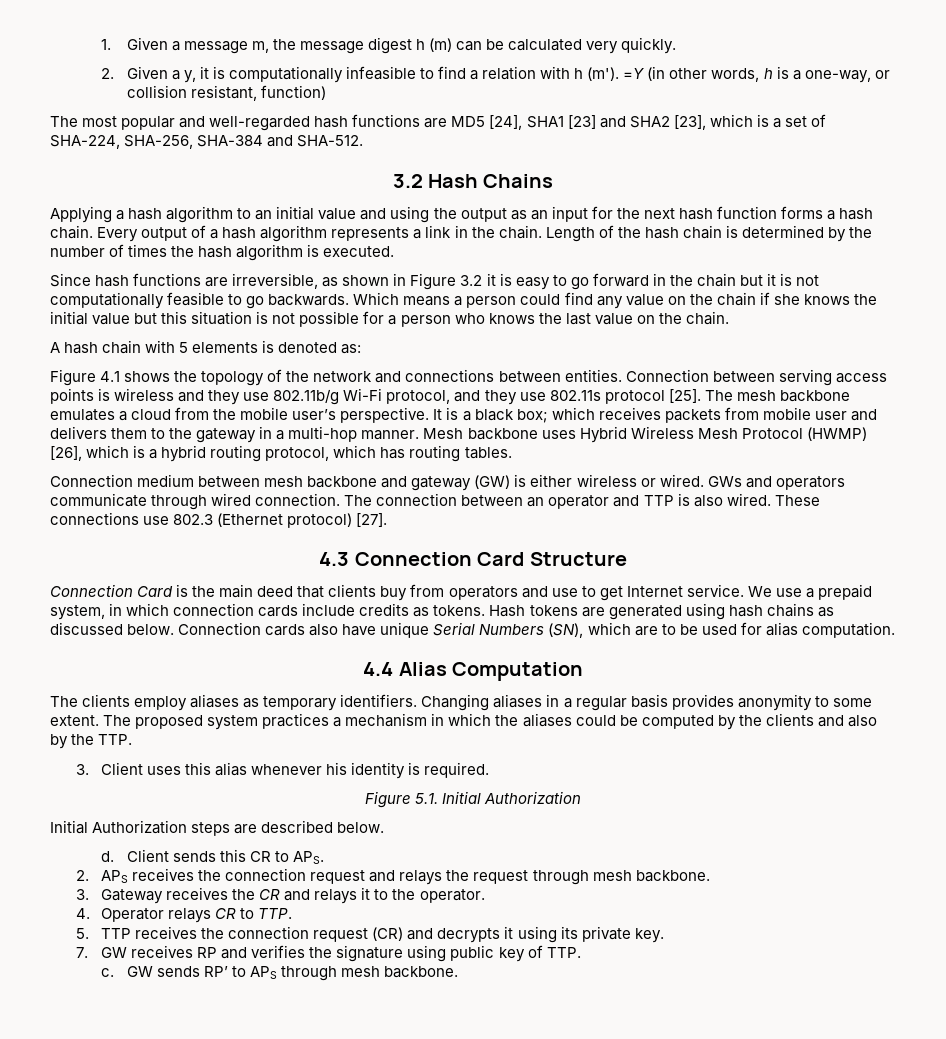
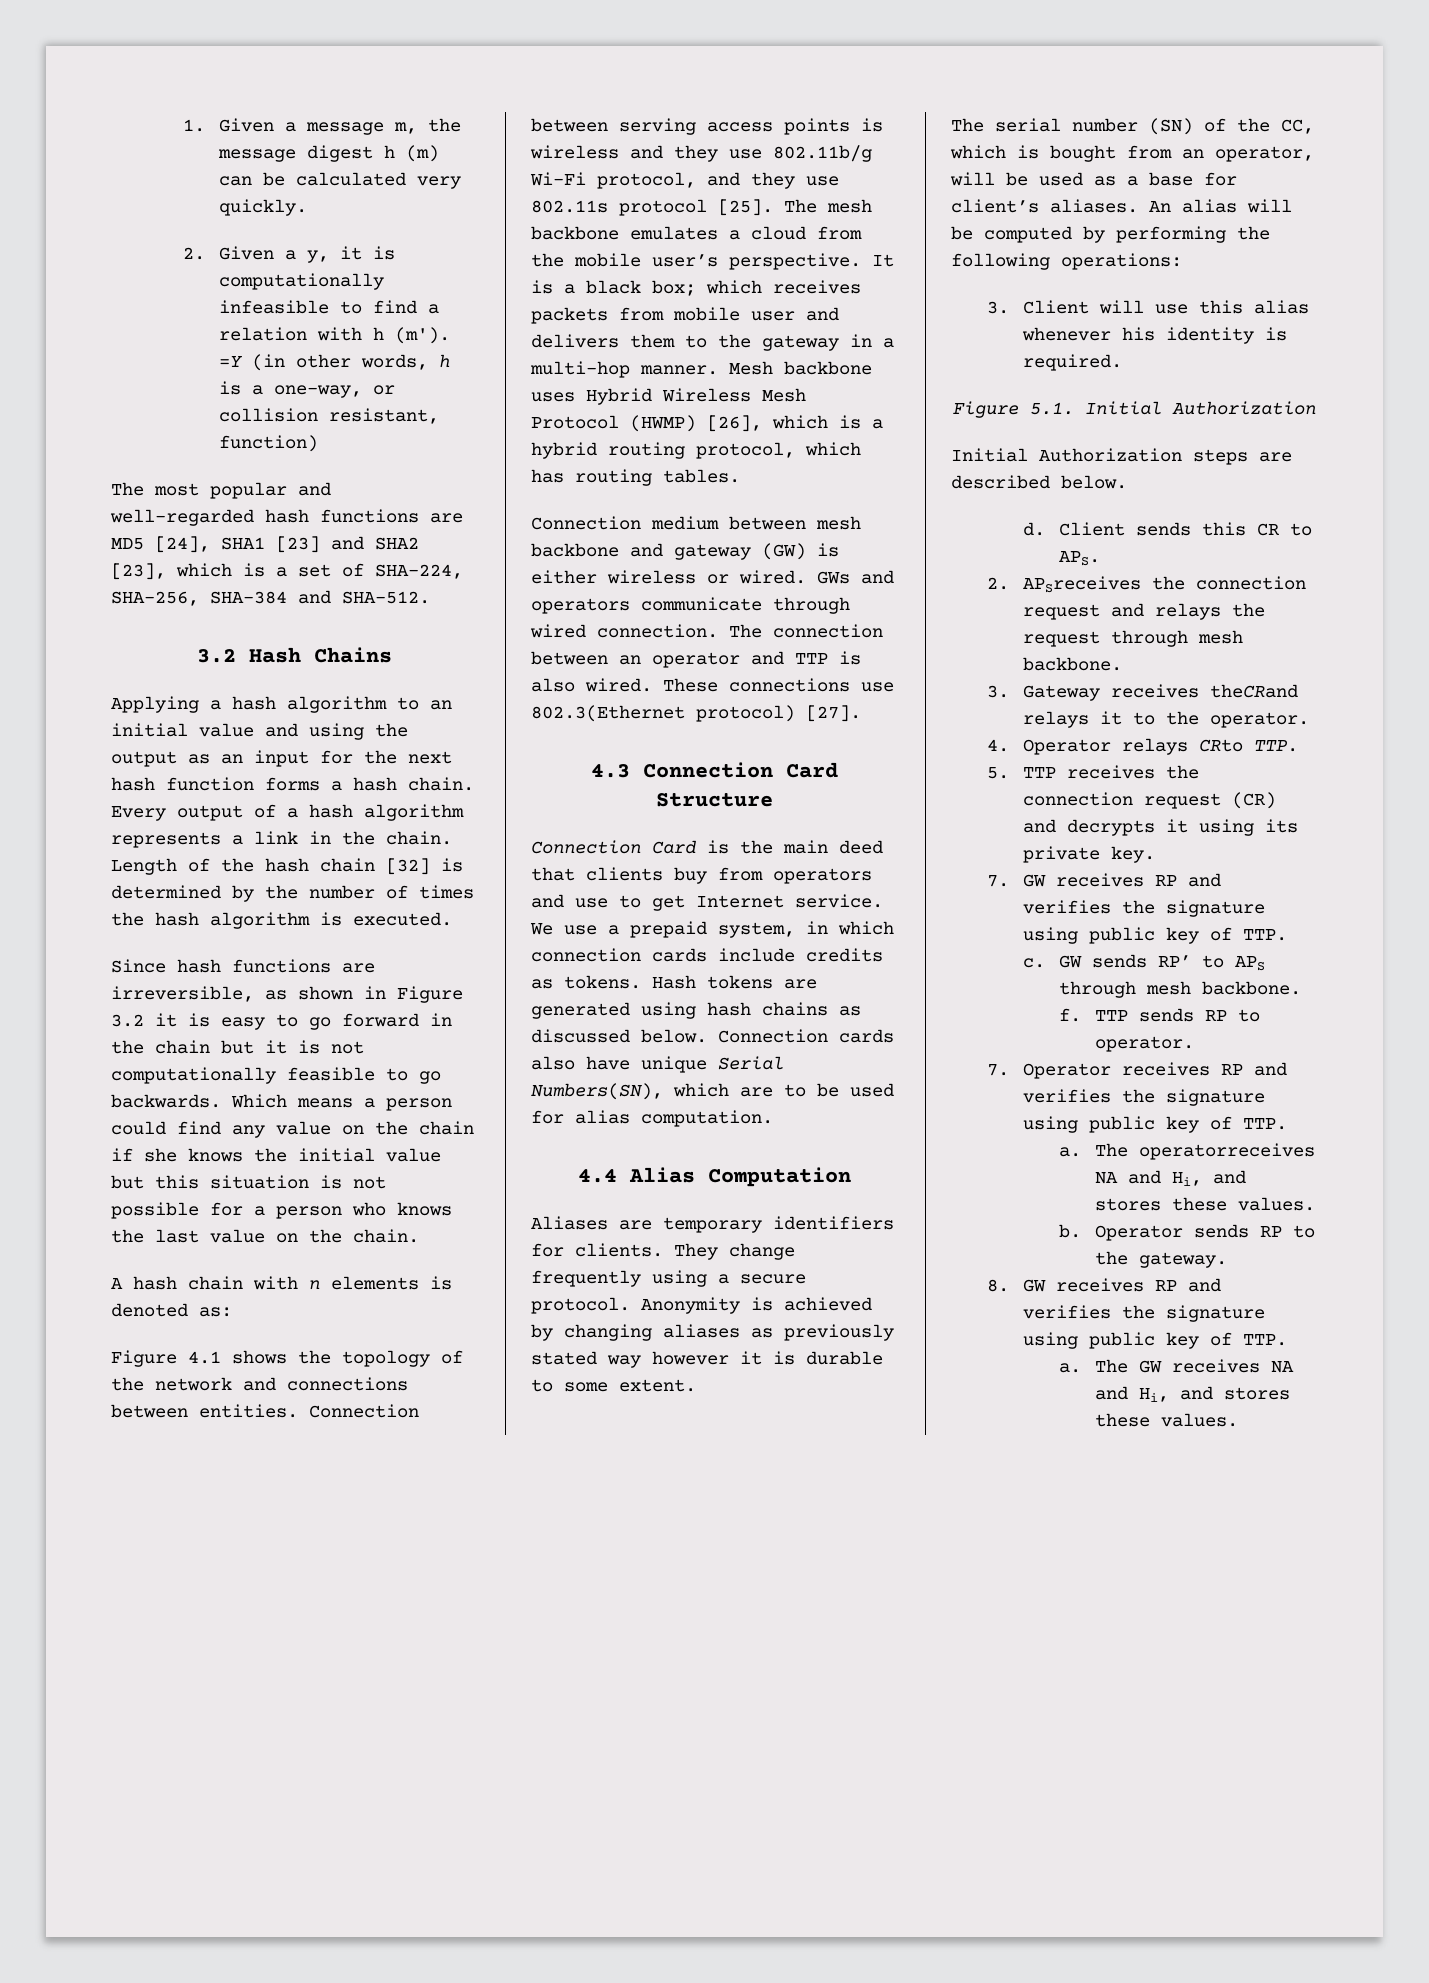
- Length of the hash chain is determined by the number of times the hash algorithm is executed.
+ Length of the hash chain [32] is determined by the number of times the hash algorithm is executed.
- A hash chain with 5 elements is denoted as:
+ A hash chain with n elements is denoted as:
- These connections use 802.3 (Ethernet protocol) [27].
+ These connections use 802.3(Ethernet protocol) [27].
- Connection cards also have unique Serial Numbers (SN), which are to be used for alias computation.
+ Connection cards also have unique Serial Numbers(SN), which are to be used for alias computation.
- The clients employ aliases as temporary identifiers. Changing aliases in a regular basis provides anonymity to some extent. The proposed system practices a mechanism in which the aliases could be computed by the clients and also by the TTP.
+ Aliases are temporary identifiers for clients. They change frequently using a secure protocol. Anonymity is achieved by changing aliases as previously stated way however it is durable to some extent.
+ The serial number (SN) of the CC, which is bought from an operator, will be used as a base for client’s aliases. An alias will be computed by performing the following operations:
- 3. Client uses this alias whenever his identity is required.
+ 3. Client will use this alias whenever his identity is required.
- 2. APS receives the connection request and relays the request through mesh backbone.
+ 2. APSreceives the connection request and relays the request through mesh backbone.
- 3. Gateway receives the CR and relays it to the operator.
+ 3. Gateway receives theCRand relays it to the operator.
- 4. Operator relays CR to TTP.
+ 4. Operator relays CRto TTP.
+ f. TTP sends RP to operator.
+ 7. Operator receives RP and verifies the signature using public key of TTP.
+ a. The operatorreceives NA and Hi, and stores these values.
+ b. Operator sends RP to the gateway.
+ 8. GW receives RP and verifies the signature using public key of TTP.
+ a. The GW receives NA and Hi, and stores these values.

